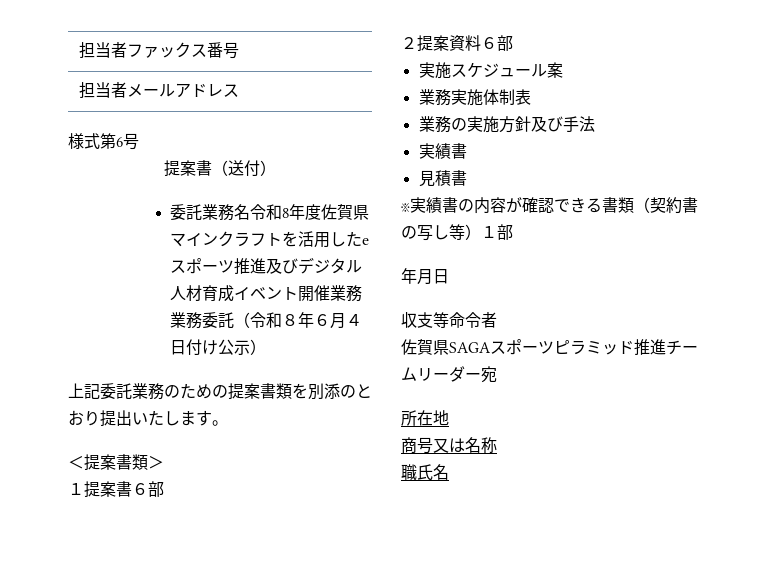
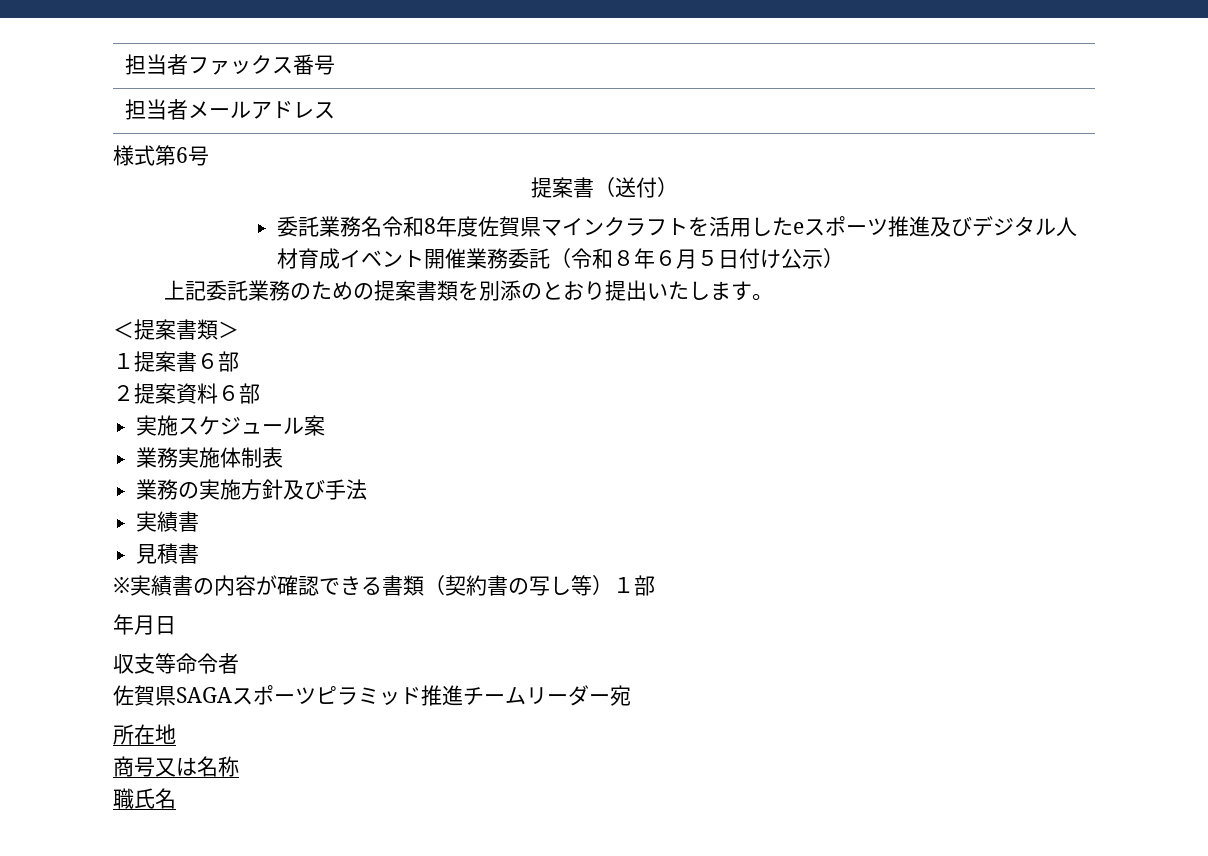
- 委託業務名令和8年度佐賀県マインクラフトを活用したeスポーツ推進及びデジタル人材育成イベント開催業務業務委託（令和８年６月４日付け公示）
+ 委託業務名令和8年度佐賀県マインクラフトを活用したeスポーツ推進及びデジタル人材育成イベント開催業務委託（令和８年６月５日付け公示）

